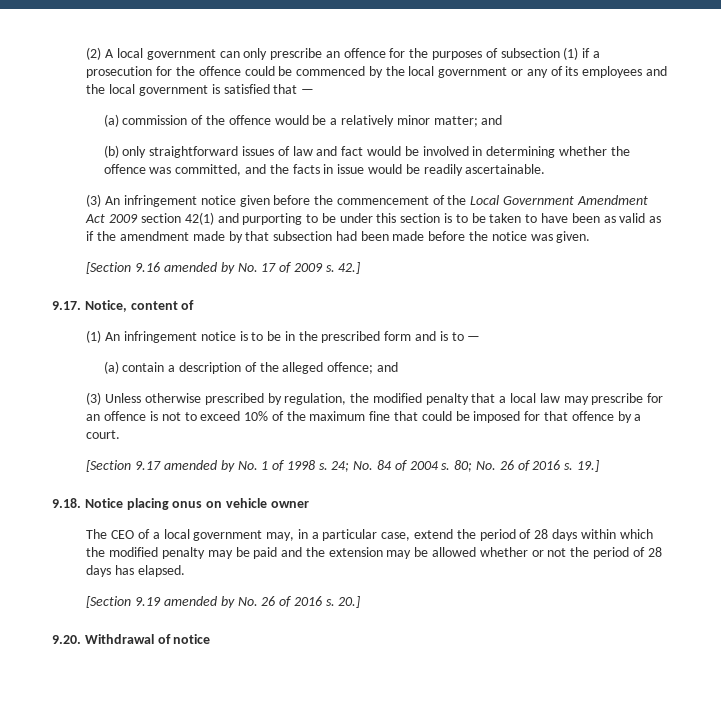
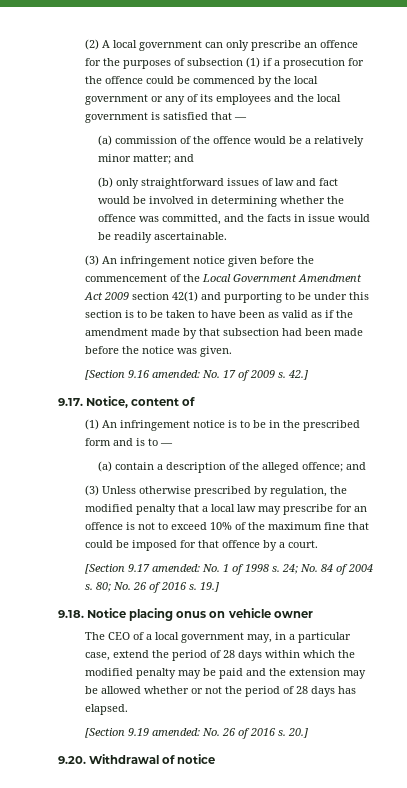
- [Section 9.16 amended by No. 17 of 2009 s.
+ [Section 9.16 amended: No. 17 of 2009 s.
- [Section 9.17 amended by No. 1 of 1998 s.
+ [Section 9.17 amended: No. 1 of 1998 s.
- [Section 9.19 amended by No. 26 of 2016 s.
+ [Section 9.19 amended: No. 26 of 2016 s.

